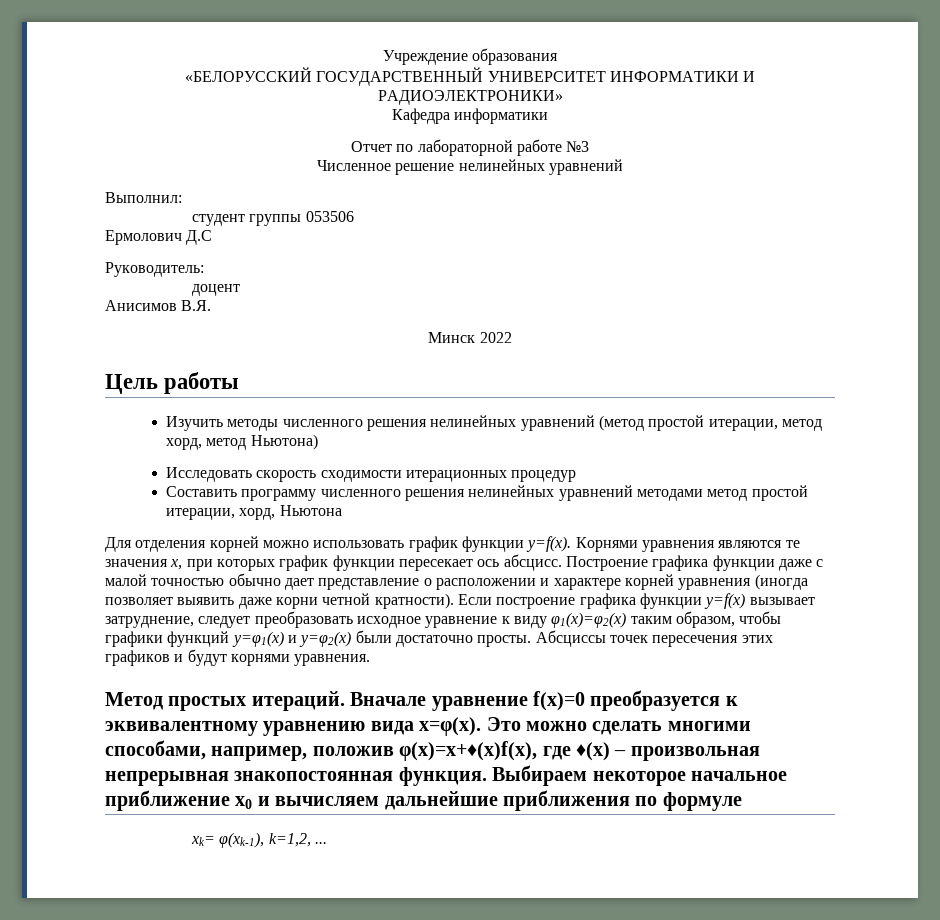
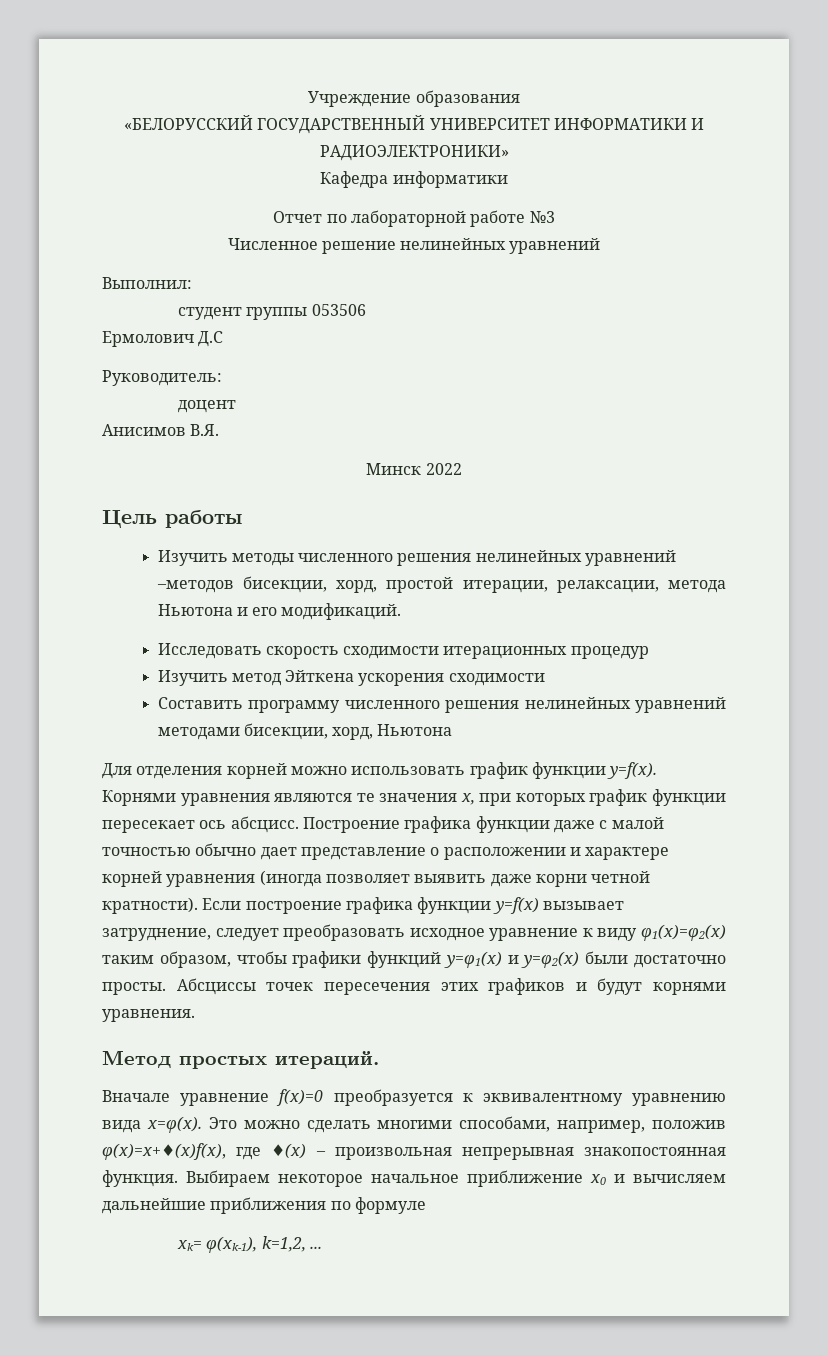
- Изучить методы численного решения нелинейных уравнений (метод простой итерации, метод хорд, метод Ньютона)
+ Изучить методы численного решения нелинейных уравнений –методов бисекции, хорд, простой итерации, релаксации, метода Ньютона и его модификаций.
+ Изучить метод Эйткена ускорения сходимости
- Составить программу численного решения нелинейных уравнений методами метод простой итерации, хорд, Ньютона
+ Составить программу численного решения нелинейных уравнений методами бисекции, хорд, Ньютона
- Метод простых итераций. Вначале уравнение f(x)=0 преобразуется к эквивалентному уравнению вида х=φ(х).
+ Метод простых итераций.
+ Вначале уравнение f(x)=0 преобразуется к эквивалентному уравнению вида х=φ(х).

